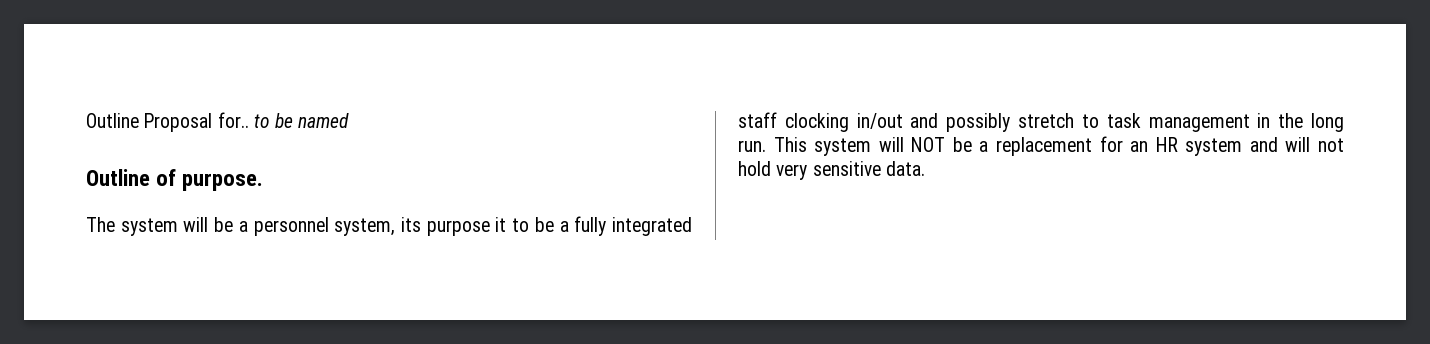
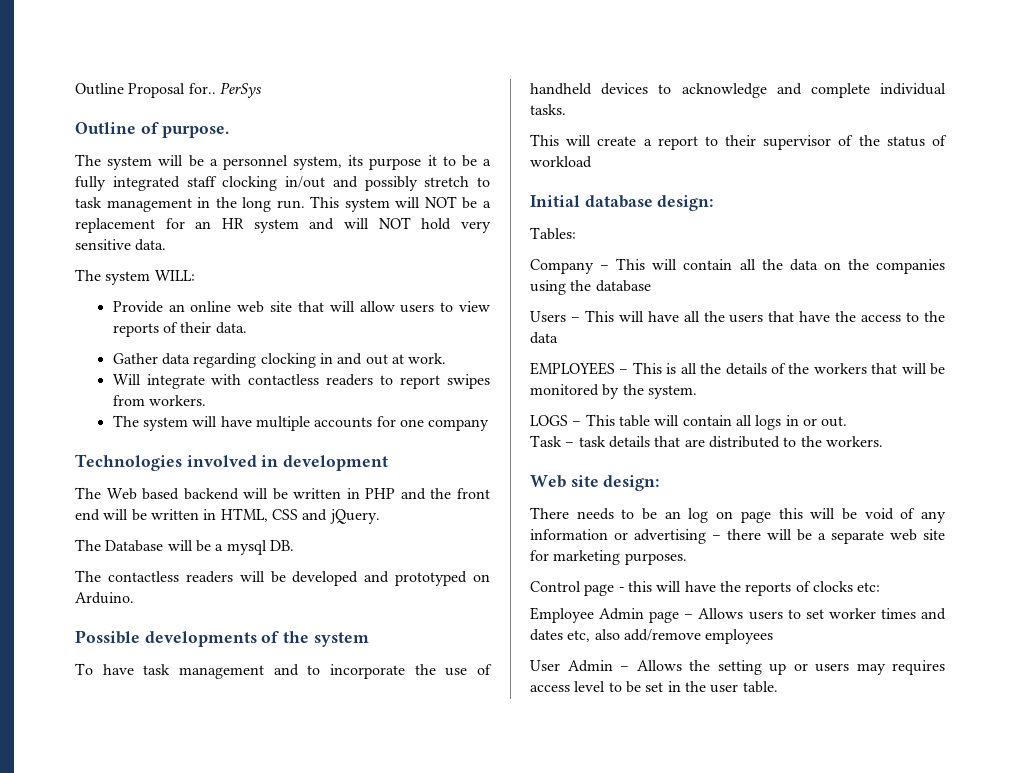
- Outline Proposal for.. to be named
+ Outline Proposal for.. PerSys
- This system will NOT be a replacement for an HR system and will not hold very sensitive data.
+ This system will NOT be a replacement for an HR system and will NOT hold very sensitive data.
+ The system WILL:
+ Provide an online web site that will allow users to view reports of their data.
+ Gather data regarding clocking in and out at work.
+ Will integrate with contactless readers to report swipes from workers.
+ The system will have multiple accounts for one company
+ Technologies involved in development
+ The Web based backend will be written in PHP and the front end will be written in HTML, CSS and jQuery.
+ The Database will be a mysql DB.
+ The contactless readers will be developed and prototyped on Arduino.
+ Possible developments of the system
+ To have task management and to incorporate the use of handheld devices to acknowledge and complete individual tasks.
+ This will create a report to their supervisor of the status of workload
+ Initial database design:
+ Tables:
+ Company – This will contain all the data on the companies using the database
+ Users – This will have all the users that have the access to the data
+ EMPLOYEES – This is all the details of the workers that will be monitored by the system.
+ LOGS – This table will contain all logs in or out.
+ Task – task details that are distributed to the workers.
+ Web site design:
+ There needs to be an log on page this will be void of any information or advertising – there will be a separate web site for marketing purposes.
+ Control page - this will have the reports of clocks etc:
+ Employee Admin page – Allows users to set worker times and dates etc, also add/remove employees
+ User Admin – Allows the setting up or users may requires access level to be set in the user table.

